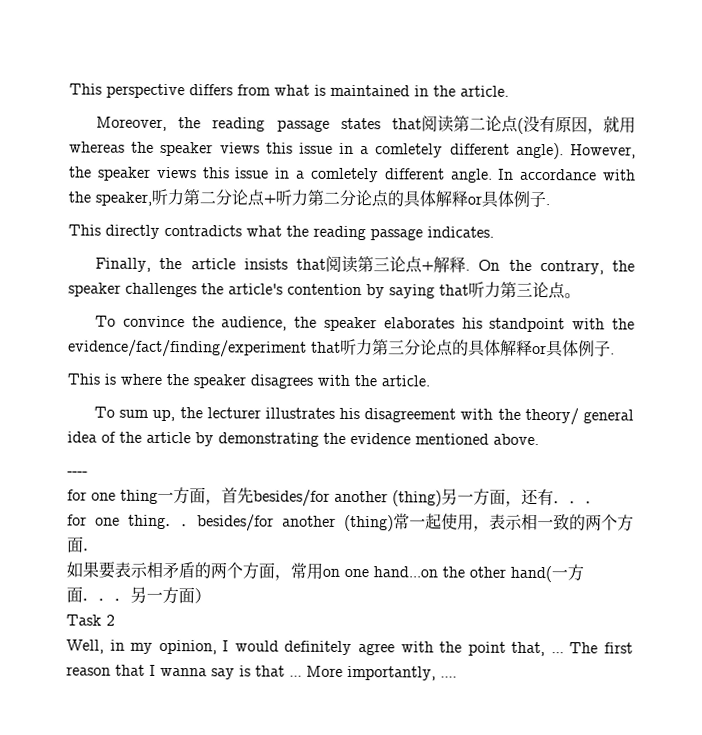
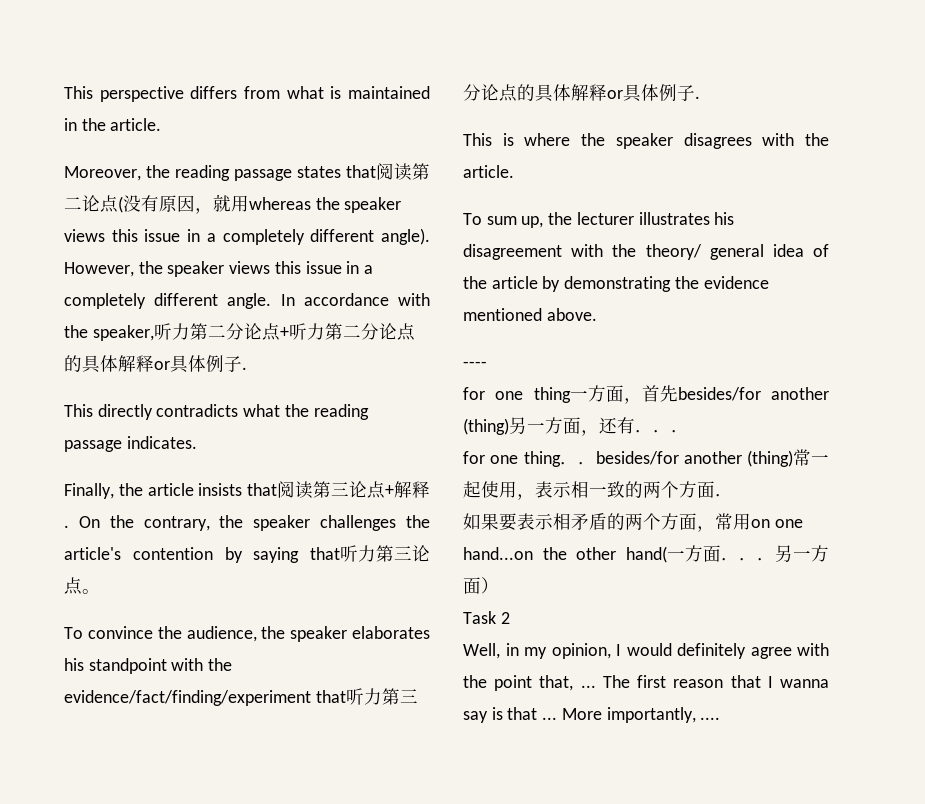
- Moreover, the reading passage states that阅读第二论点(没有原因，就用whereas the speaker views this issue in a comletely different angle).
+ Moreover, the reading passage states that阅读第二论点(没有原因，就用whereas the speaker views this issue in a completely different angle).
- However, the speaker views this issue in a comletely different angle.
+ However, the speaker views this issue in a completely different angle.

